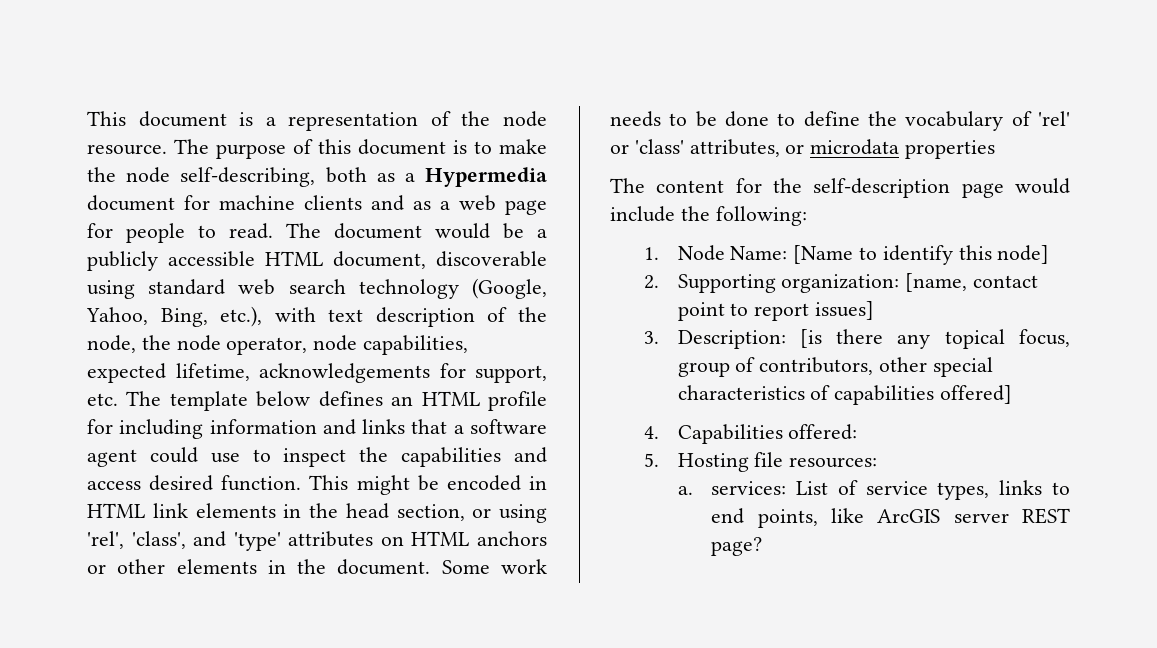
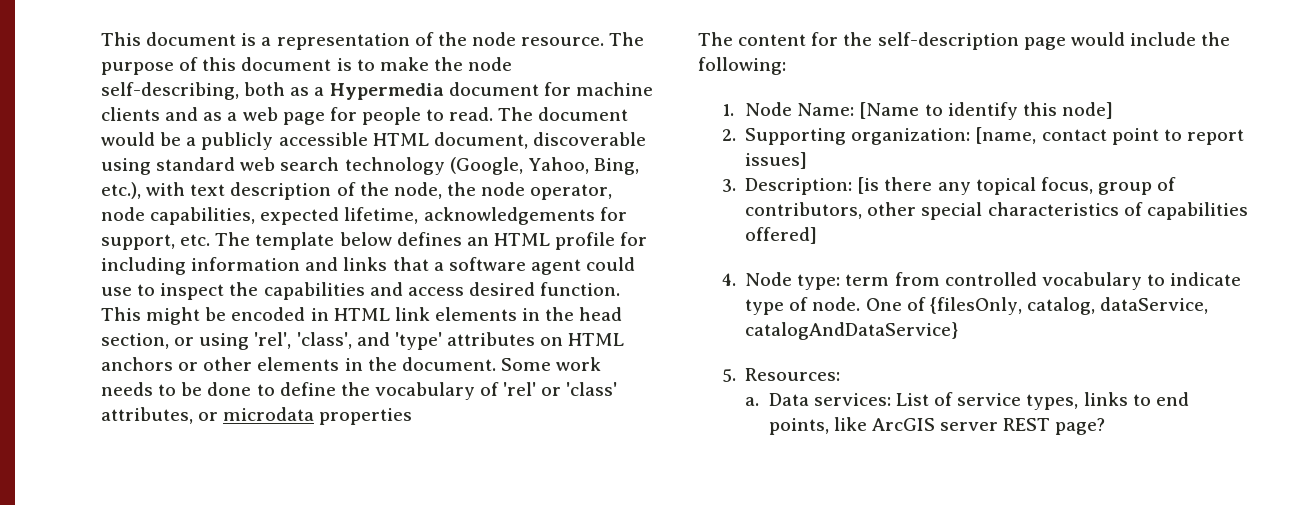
- 4. Capabilities offered:
- 5. Hosting file resources:
+ 4. Node type: term from controlled vocabulary to indicate type of node. One of {filesOnly, catalog, dataService, catalogAndDataService}
+ 5. Resources:
- a. services: List of service types, links to end points, like ArcGIS server REST page?
+ a. Data services: List of service types, links to end points, like ArcGIS server REST page?

